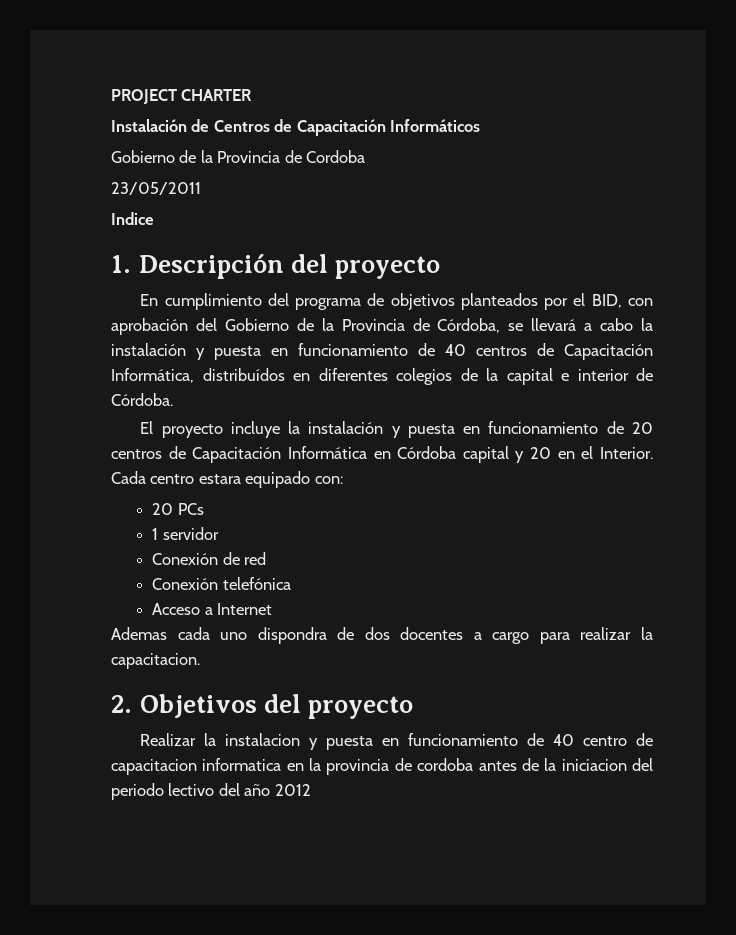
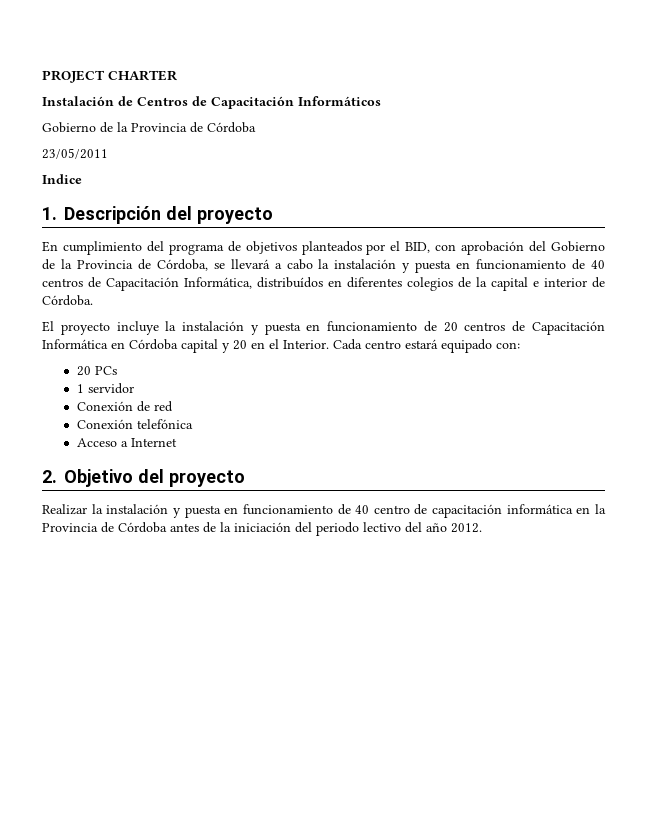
- Gobierno de la Provincia de Cordoba
+ Gobierno de la Provincia de Córdoba
- Cada centro estara equipado con:
+ Cada centro estará equipado con:
- Ademas cada uno dispondra de dos docentes a cargo para realizar la capacitacion.
- 2. Objetivos del proyecto
+ 2. Objetivo del proyecto
- Realizar la instalacion y puesta en funcionamiento de 40 centro de capacitacion informatica en la provincia de cordoba antes de la iniciacion del periodo lectivo del año 2012
+ Realizar la instalación y puesta en funcionamiento de 40 centro de capacitación informática en la Provincia de Córdoba antes de la iniciación del periodo lectivo del año 2012.

